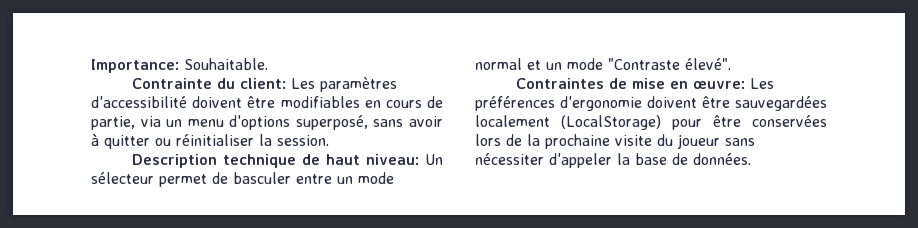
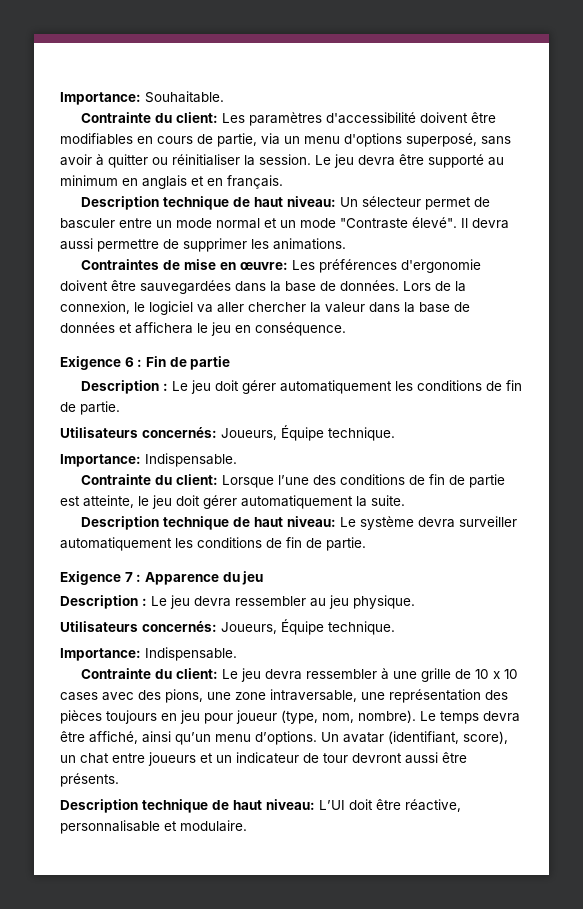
+ Le jeu devra être supporté au minimum en anglais et en français.
+ Il devra aussi permettre de supprimer les animations.
- Contraintes de mise en œuvre: Les préférences d'ergonomie doivent être sauvegardées localement (LocalStorage) pour être conservées lors de la prochaine visite du joueur sans nécessiter d'appeler la base de données.
+ Contraintes de mise en œuvre: Les préférences d'ergonomie doivent être sauvegardées dans la base de données. Lors de la connexion, le logiciel va aller chercher la valeur dans la base de données et affichera le jeu en conséquence.
+ Exigence 6 : Fin de partie
+ Description : Le jeu doit gérer automatiquement les conditions de fin de partie.
+ Utilisateurs concernés: Joueurs, Équipe technique.
+ Importance: Indispensable.
+ Contrainte du client: Lorsque l’une des conditions de fin de partie est atteinte, le jeu doit gérer automatiquement la suite.
+ Description technique de haut niveau: Le système devra surveiller automatiquement les conditions de fin de partie.
+ Exigence 7 : Apparence du jeu
+ Description : Le jeu devra ressembler au jeu physique.
+ Utilisateurs concernés: Joueurs, Équipe technique.
+ Importance: Indispensable.
+ Contrainte du client: Le jeu devra ressembler à une grille de 10 x 10 cases avec des pions, une zone intraversable, une représentation des pièces toujours en jeu pour joueur (type, nom, nombre). Le temps devra être affiché, ainsi qu’un menu d’options. Un avatar (identifiant, score), un chat entre joueurs et un indicateur de tour devront aussi être présents.
+ Description technique de haut niveau: L’UI doit être réactive, personnalisable et modulaire.

